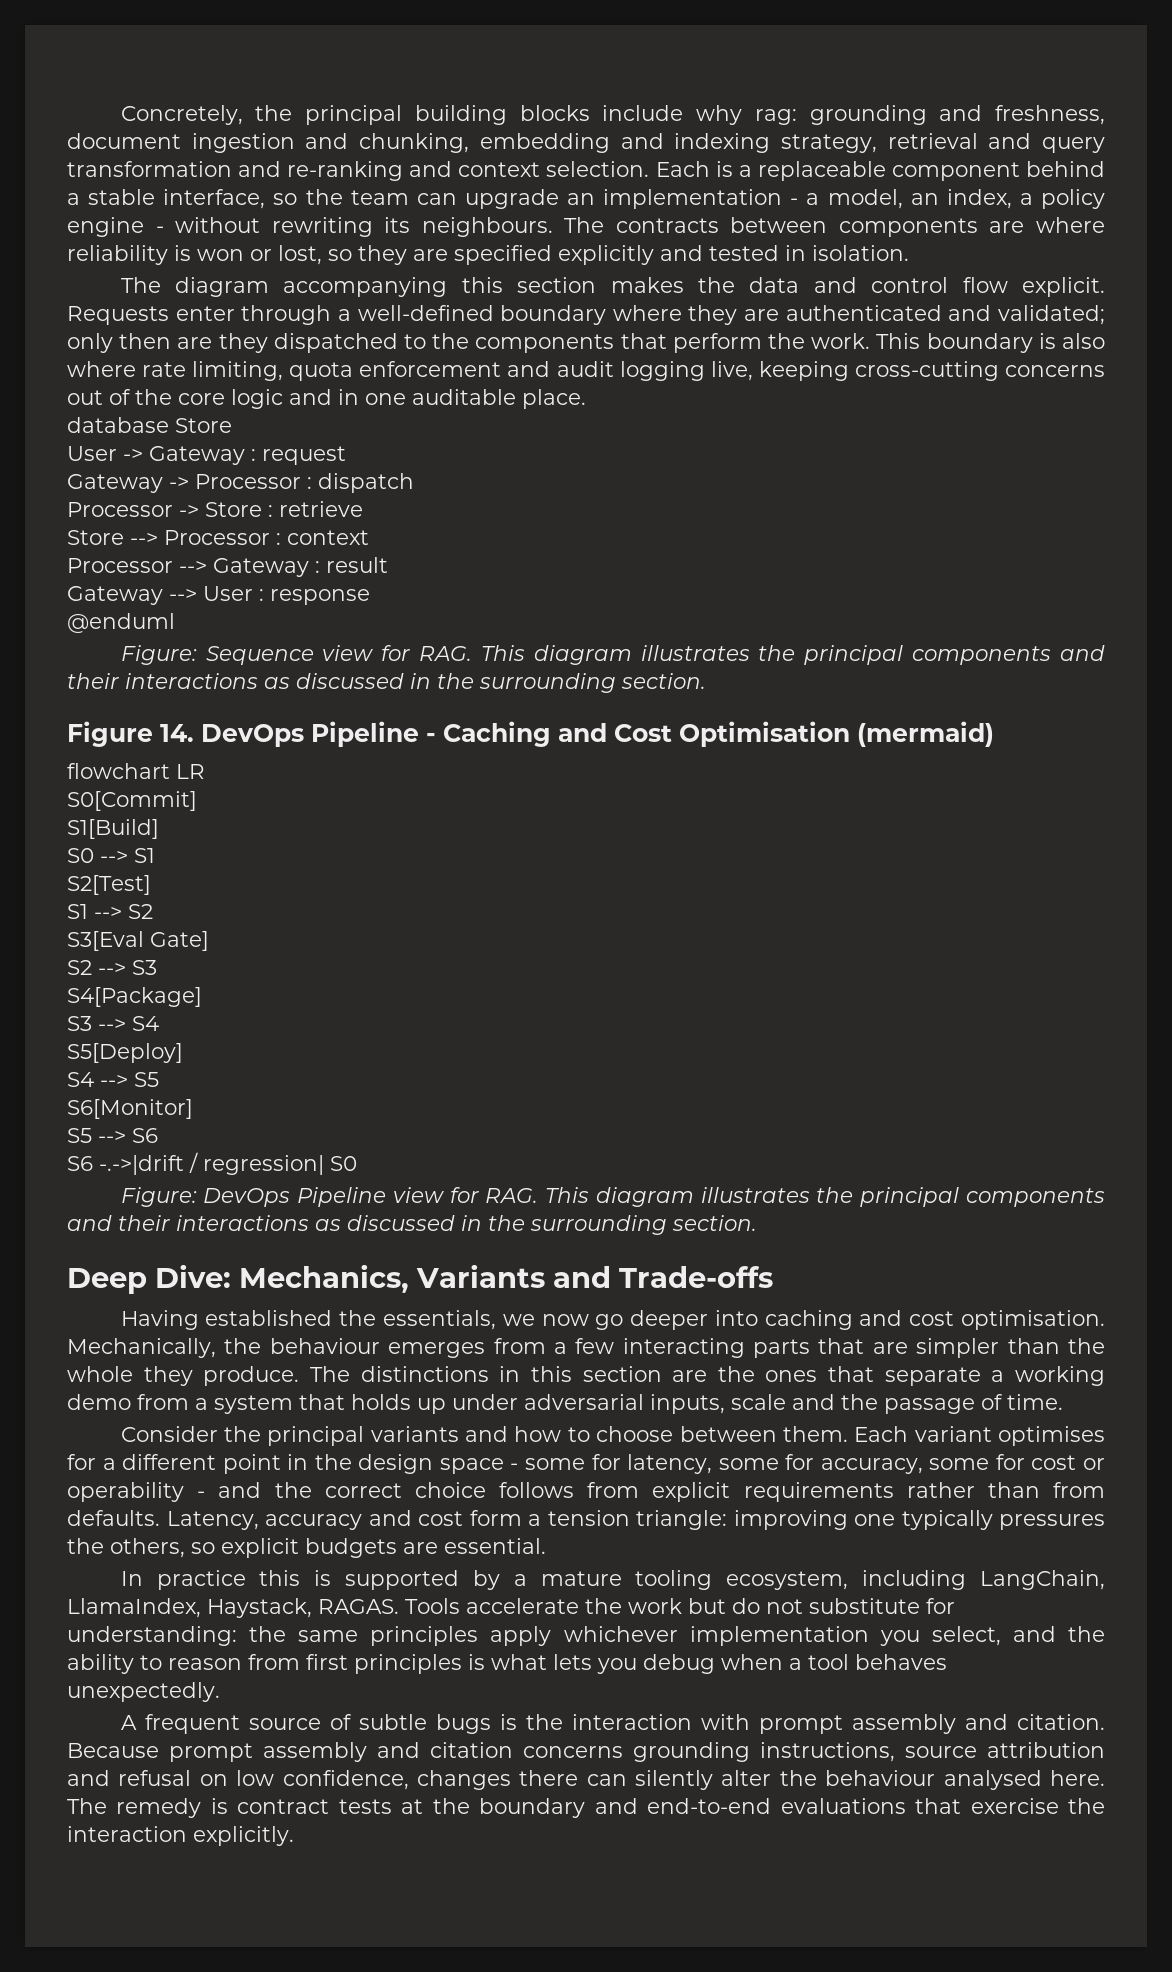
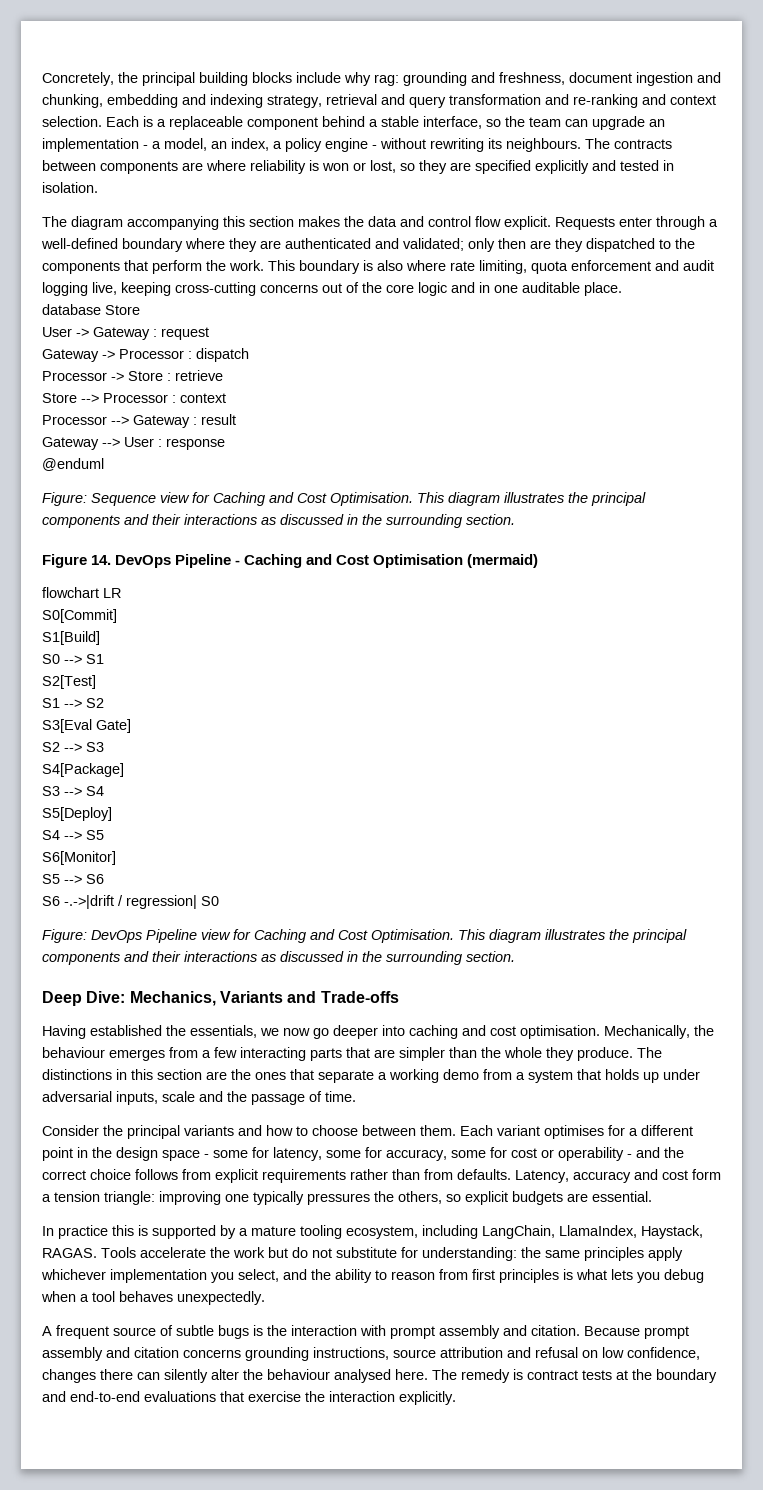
- Figure: Sequence view for RAG. This diagram illustrates the principal components and their interactions as discussed in the surrounding section.
+ Figure: Sequence view for Caching and Cost Optimisation. This diagram illustrates the principal components and their interactions as discussed in the surrounding section.
- Figure: DevOps Pipeline view for RAG. This diagram illustrates the principal components and their interactions as discussed in the surrounding section.
+ Figure: DevOps Pipeline view for Caching and Cost Optimisation. This diagram illustrates the principal components and their interactions as discussed in the surrounding section.

